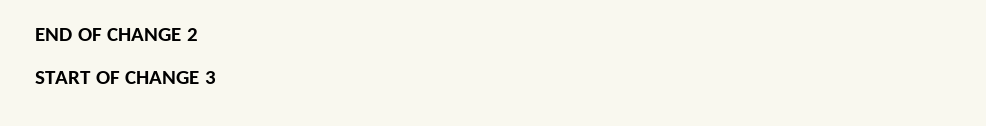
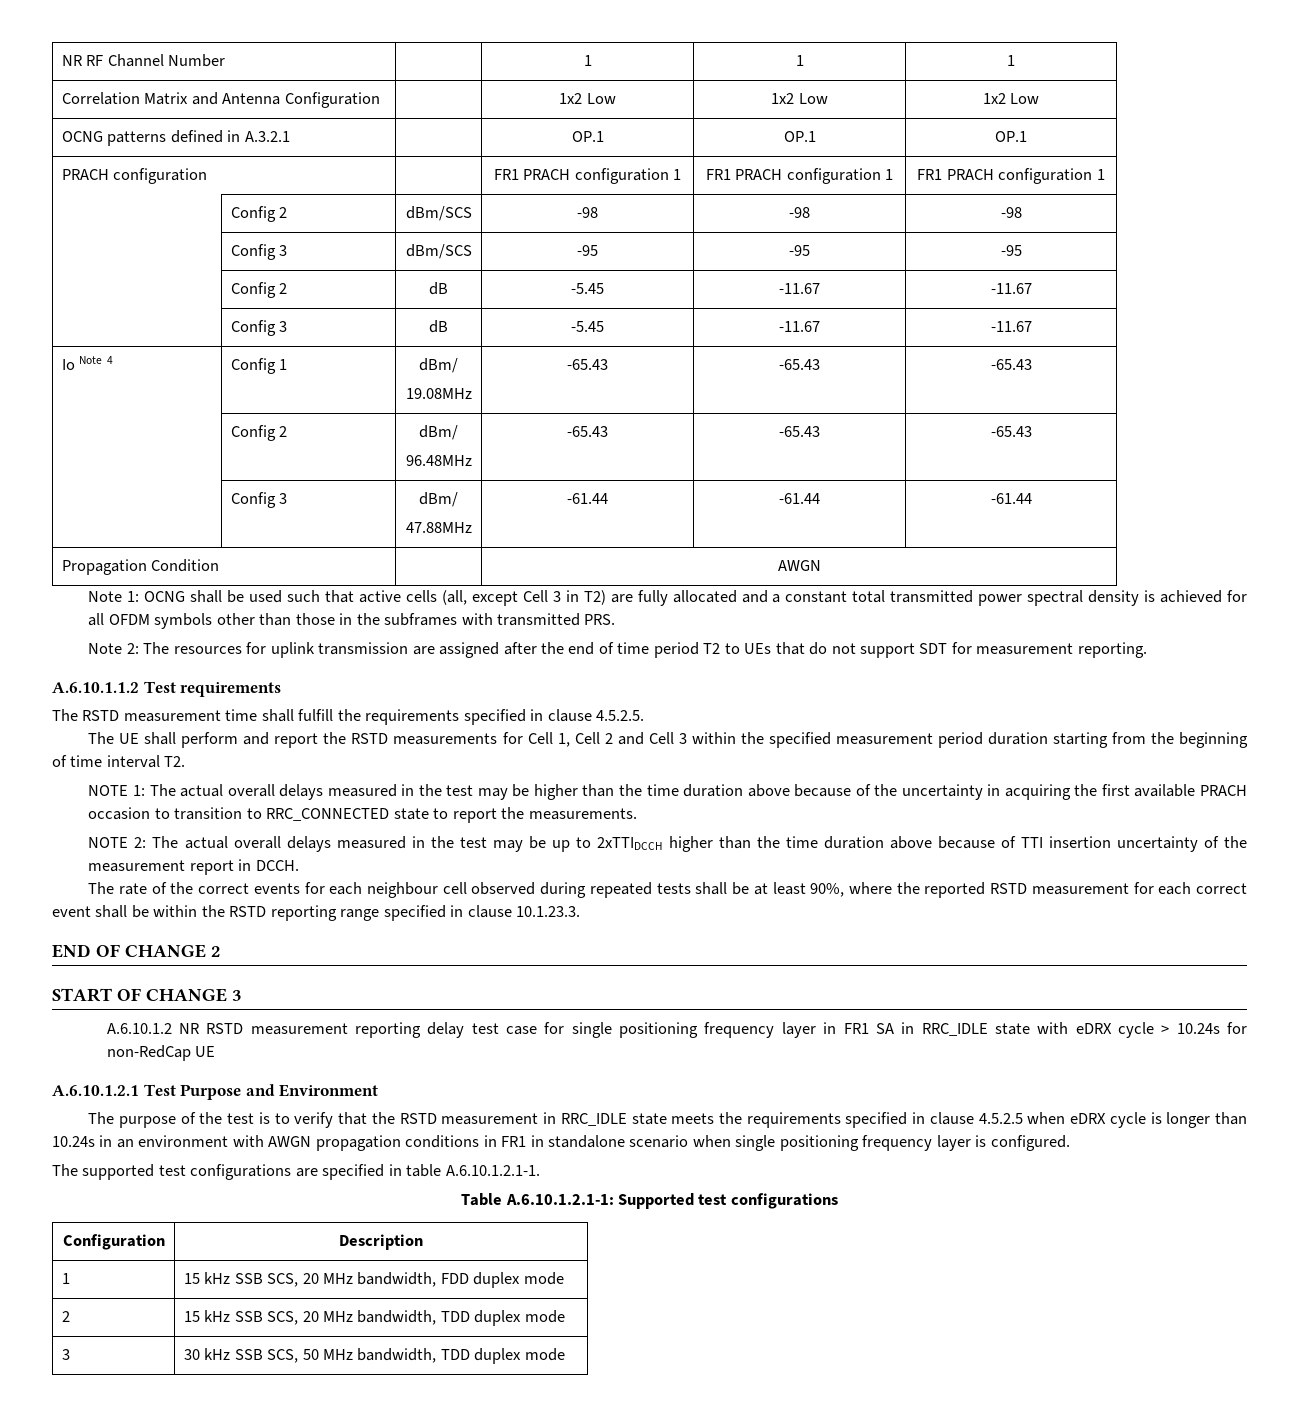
+ NR RF Channel Number | | 1 | 1 | 1
+ Correlation Matrix and Antenna Configuration | | 1x2 Low | 1x2 Low | 1x2 Low
+ OCNG patterns defined in A.3.2.1 | | OP.1 | OP.1 | OP.1
+ PRACH configuration | | FR1 PRACH configuration 1 | FR1 PRACH configuration 1 | FR1 PRACH configuration 1
+ | Config 2 | dBm/SCS | -98 | -98 | -98
+ | Config 3 | dBm/SCS | -95 | -95 | -95
+ | Config 2 | dB | -5.45 | -11.67 | -11.67
+ | Config 3 | dB | -5.45 | -11.67 | -11.67
+ Io Note 4 | Config 1 | dBm/
+ 19.08MHz | -65.43 | -65.43 | -65.43
+ | Config 2 | dBm/
+ 96.48MHz | -65.43 | -65.43 | -65.43
+ | Config 3 | dBm/
+ 47.88MHz | -61.44 | -61.44 | -61.44
+ Propagation Condition | | AWGN
+ Note 1: OCNG shall be used such that active cells (all, except Cell 3 in T2) are fully allocated and a constant total transmitted power spectral density is achieved for all OFDM symbols other than those in the subframes with transmitted PRS.
+ Note 2: The resources for uplink transmission are assigned after the end of time period T2 to UEs that do not support SDT for measurement reporting.
+ A.6.10.1.1.2 Test requirements
+ The RSTD measurement time shall fulfill the requirements specified in clause 4.5.2.5.
+ The UE shall perform and report the RSTD measurements for Cell 1, Cell 2 and Cell 3 within the specified measurement period duration starting from the beginning of time interval T2.
+ NOTE 1: The actual overall delays measured in the test may be higher than the time duration above because of the uncertainty in acquiring the first available PRACH occasion to transition to RRC_CONNECTED state to report the measurements.
+ NOTE 2: The actual overall delays measured in the test may be up to 2xTTIDCCH higher than the time duration above because of TTI insertion uncertainty of the measurement report in DCCH.
+ The rate of the correct events for each neighbour cell observed during repeated tests shall be at least 90%, where the reported RSTD measurement for each correct event shall be within the RSTD reporting range specified in clause 10.1.23.3.
+ A.6.10.1.2 NR RSTD measurement reporting delay test case for single positioning frequency layer in FR1 SA in RRC_IDLE state with eDRX cycle > 10.24s for non-RedCap UE
+ A.6.10.1.2.1 Test Purpose and Environment
+ The purpose of the test is to verify that the RSTD measurement in RRC_IDLE state meets the requirements specified in clause 4.5.2.5 when eDRX cycle is longer than 10.24s in an environment with AWGN propagation conditions in FR1 in standalone scenario when single positioning frequency layer is configured.
+ The supported test configurations are specified in table A.6.10.1.2.1-1.
+ Table A.6.10.1.2.1-1: Supported test configurations
+ Configuration | Description
+ 1 | 15 kHz SSB SCS, 20 MHz bandwidth, FDD duplex mode
+ 2 | 15 kHz SSB SCS, 20 MHz bandwidth, TDD duplex mode
+ 3 | 30 kHz SSB SCS, 50 MHz bandwidth, TDD duplex mode

